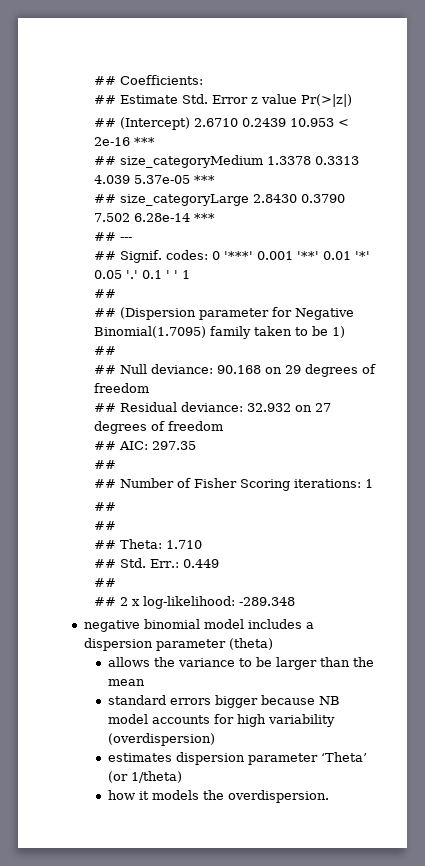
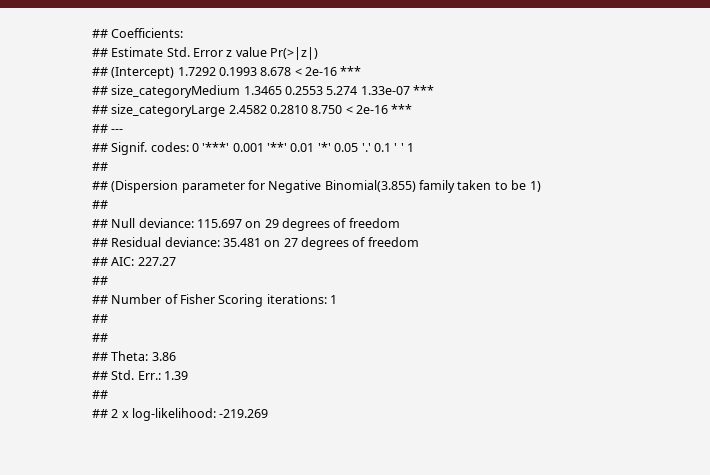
- ## (Intercept) 2.6710 0.2439 10.953 < 2e-16 ***
+ ## (Intercept) 1.7292 0.1993 8.678 < 2e-16 ***
- ## size_categoryMedium 1.3378 0.3313 4.039 5.37e-05 ***
+ ## size_categoryMedium 1.3465 0.2553 5.274 1.33e-07 ***
- ## size_categoryLarge 2.8430 0.3790 7.502 6.28e-14 ***
+ ## size_categoryLarge 2.4582 0.2810 8.750 < 2e-16 ***
- ## (Dispersion parameter for Negative Binomial(1.7095) family taken to be 1)
+ ## (Dispersion parameter for Negative Binomial(3.855) family taken to be 1)
- ## Null deviance: 90.168 on 29 degrees of freedom
+ ## Null deviance: 115.697 on 29 degrees of freedom
- ## Residual deviance: 32.932 on 27 degrees of freedom
+ ## Residual deviance: 35.481 on 27 degrees of freedom
- ## AIC: 297.35
+ ## AIC: 227.27
- ## Theta: 1.710
+ ## Theta: 3.86
- ## Std. Err.: 0.449
+ ## Std. Err.: 1.39
- ## 2 x log-likelihood: -289.348
- negative binomial model includes a dispersion parameter (theta)
- allows the variance to be larger than the mean
- standard errors bigger because NB model accounts for high variability (overdispersion)
- estimates dispersion parameter ‘Theta’ (or 1/theta)
- how it models the overdispersion.
+ ## 2 x log-likelihood: -219.269

